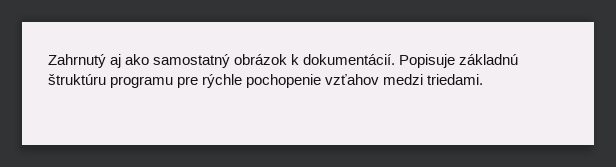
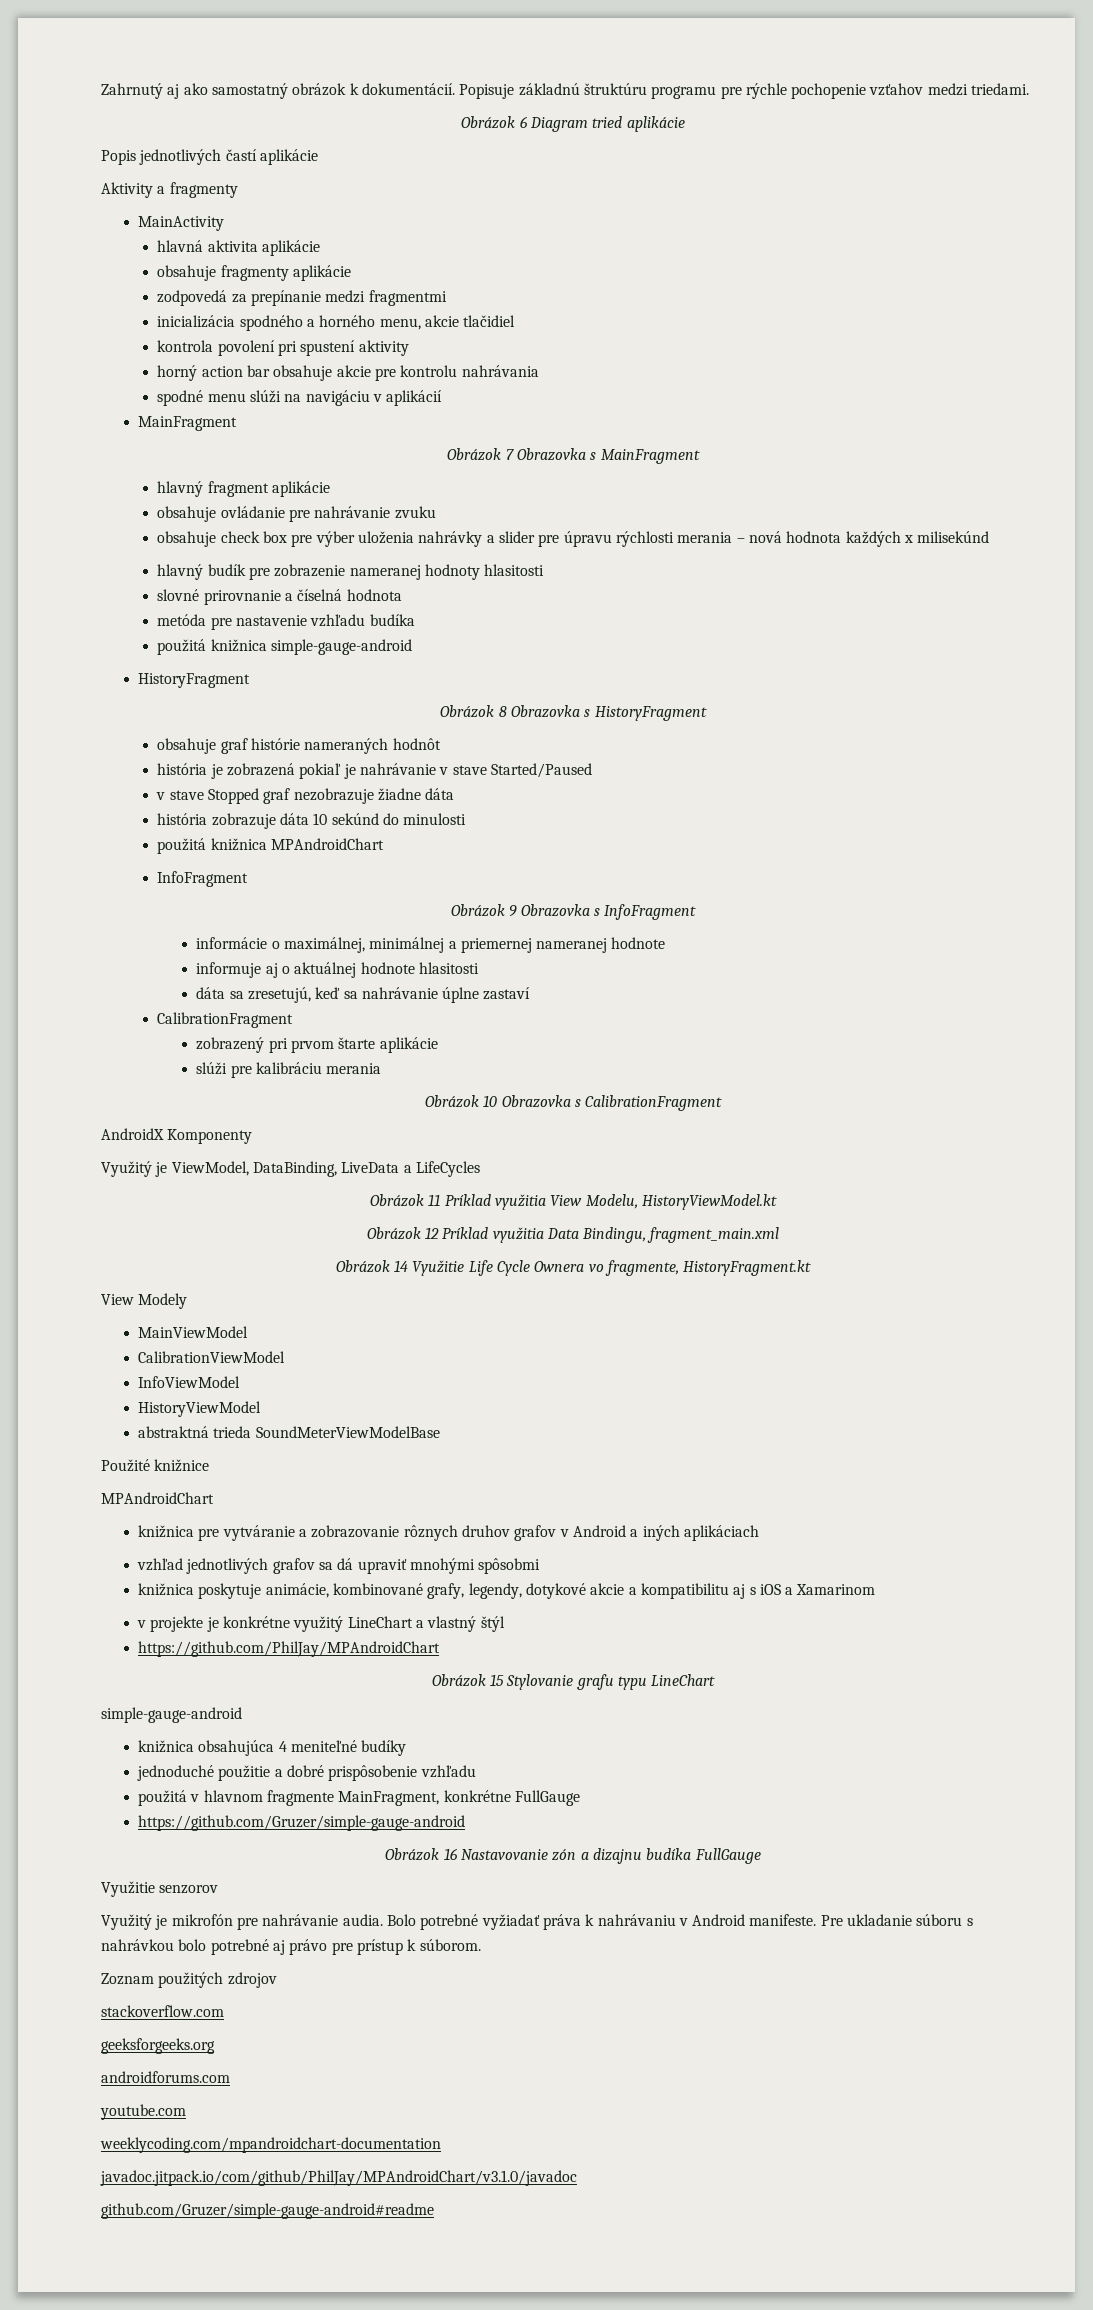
+ Obrázok 6 Diagram tried aplikácie
+ Popis jednotlivých častí aplikácie
+ Aktivity a fragmenty
+ MainActivity
+ hlavná aktivita aplikácie
+ obsahuje fragmenty aplikácie
+ zodpovedá za prepínanie medzi fragmentmi
+ inicializácia spodného a horného menu, akcie tlačidiel
+ kontrola povolení pri spustení aktivity
+ horný action bar obsahuje akcie pre kontrolu nahrávania
+ spodné menu slúži na navigáciu v aplikácií
+ MainFragment
+ Obrázok 7 Obrazovka s MainFragment
+ hlavný fragment aplikácie
+ obsahuje ovládanie pre nahrávanie zvuku
+ obsahuje check box pre výber uloženia nahrávky a slider pre úpravu rýchlosti merania – nová hodnota každých x milisekúnd
+ hlavný budík pre zobrazenie nameranej hodnoty hlasitosti
+ slovné prirovnanie a číselná hodnota
+ metóda pre nastavenie vzhľadu budíka
+ použitá knižnica simple-gauge-android
+ HistoryFragment
+ Obrázok 8 Obrazovka s HistoryFragment
+ obsahuje graf histórie nameraných hodnôt
+ história je zobrazená pokiaľ je nahrávanie v stave Started/Paused
+ v stave Stopped graf nezobrazuje žiadne dáta
+ história zobrazuje dáta 10 sekúnd do minulosti
+ použitá knižnica MPAndroidChart
+ InfoFragment
+ Obrázok 9 Obrazovka s InfoFragment
+ informácie o maximálnej, minimálnej a priemernej nameranej hodnote
+ informuje aj o aktuálnej hodnote hlasitosti
+ dáta sa zresetujú, keď sa nahrávanie úplne zastaví
+ CalibrationFragment
+ zobrazený pri prvom štarte aplikácie
+ slúži pre kalibráciu merania
+ Obrázok 10 Obrazovka s CalibrationFragment
+ AndroidX Komponenty
+ Využitý je ViewModel, DataBinding, LiveData a LifeCycles
+ Obrázok 11 Príklad využitia View Modelu, HistoryViewModel.kt
+ Obrázok 12 Príklad využitia Data Bindingu, fragment_main.xml
+ Obrázok 14 Využitie Life Cycle Ownera vo fragmente, HistoryFragment.kt
+ View Modely
+ MainViewModel
+ CalibrationViewModel
+ InfoViewModel
+ HistoryViewModel
+ abstraktná trieda SoundMeterViewModelBase
+ Použité knižnice
+ MPAndroidChart
+ knižnica pre vytváranie a zobrazovanie rôznych druhov grafov v Android a iných aplikáciach
+ vzhľad jednotlivých grafov sa dá upraviť mnohými spôsobmi
+ knižnica poskytuje animácie, kombinované grafy, legendy, dotykové akcie a kompatibilitu aj s iOS a Xamarinom
+ v projekte je konkrétne využitý LineChart a vlastný štýl
+ https://github.com/PhilJay/MPAndroidChart
+ Obrázok 15 Stylovanie grafu typu LineChart
+ simple-gauge-android
+ knižnica obsahujúca 4 meniteľné budíky
+ jednoduché použitie a dobré prispôsobenie vzhľadu
+ použitá v hlavnom fragmente MainFragment, konkrétne FullGauge
+ https://github.com/Gruzer/simple-gauge-android
+ Obrázok 16 Nastavovanie zón a dizajnu budíka FullGauge
+ Využitie senzorov
+ Využitý je mikrofón pre nahrávanie audia. Bolo potrebné vyžiadať práva k nahrávaniu v Android manifeste. Pre ukladanie súboru s nahrávkou bolo potrebné aj právo pre prístup k súborom.
+ Zoznam použitých zdrojov
+ stackoverflow.com
+ geeksforgeeks.org
+ androidforums.com
+ youtube.com
+ weeklycoding.com/mpandroidchart-documentation
+ javadoc.jitpack.io/com/github/PhilJay/MPAndroidChart/v3.1.0/javadoc
+ github.com/Gruzer/simple-gauge-android#readme

